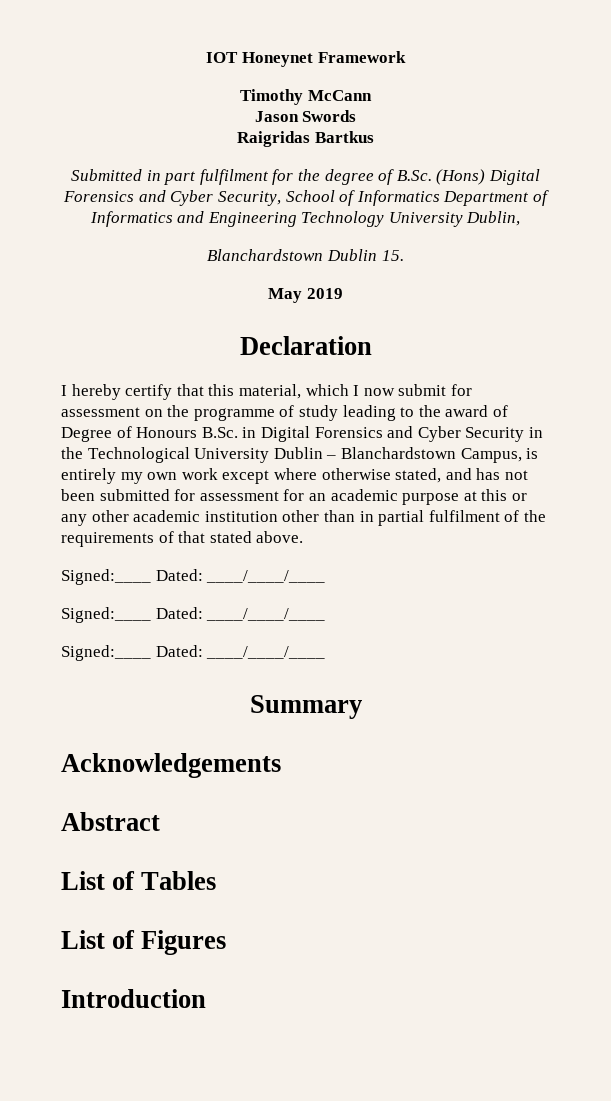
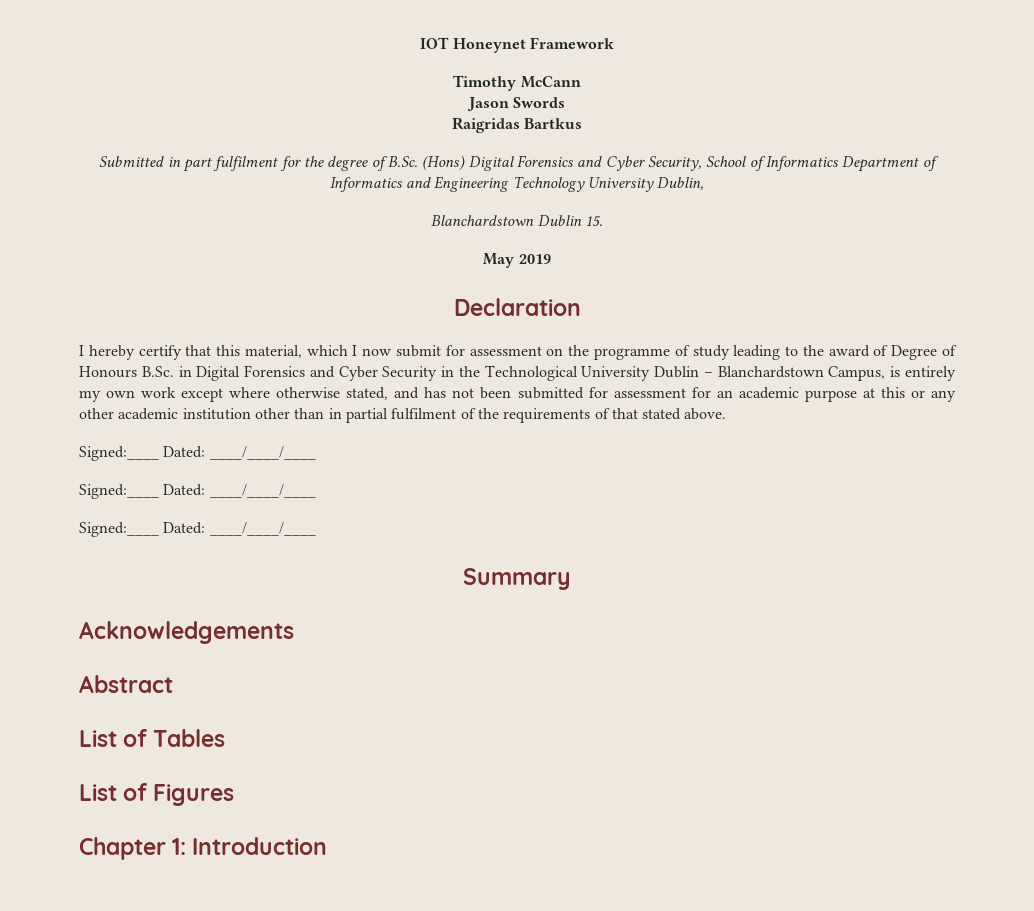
- Introduction
+ Chapter 1: Introduction

